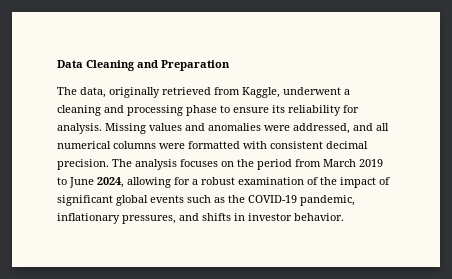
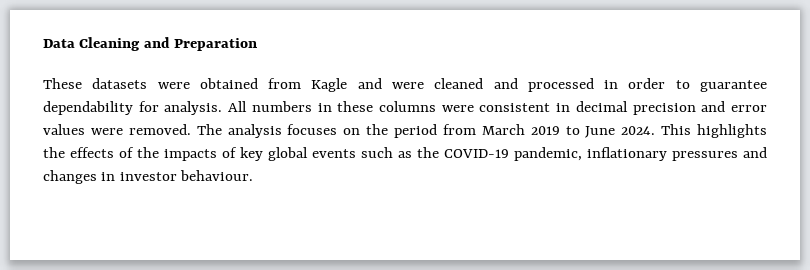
- The data, originally retrieved from Kaggle, underwent a cleaning and processing phase to ensure its reliability for analysis. Missing values and anomalies were addressed, and all numerical columns were formatted with consistent decimal precision.
+ These datasets were obtained from Kagle and were cleaned and processed in order to guarantee dependability for analysis. All numbers in these columns were consistent in decimal precision and error values were removed.
- The analysis focuses on the period from March 2019 to June 2024, allowing for a robust examination of the impact of significant global events such as the COVID-19 pandemic, inflationary pressures, and shifts in investor behavior.
+ The analysis focuses on the period from March 2019 to June 2024. This highlights the effects of the impacts of key global events such as the COVID-19 pandemic, inflationary pressures and changes in investor behaviour.

